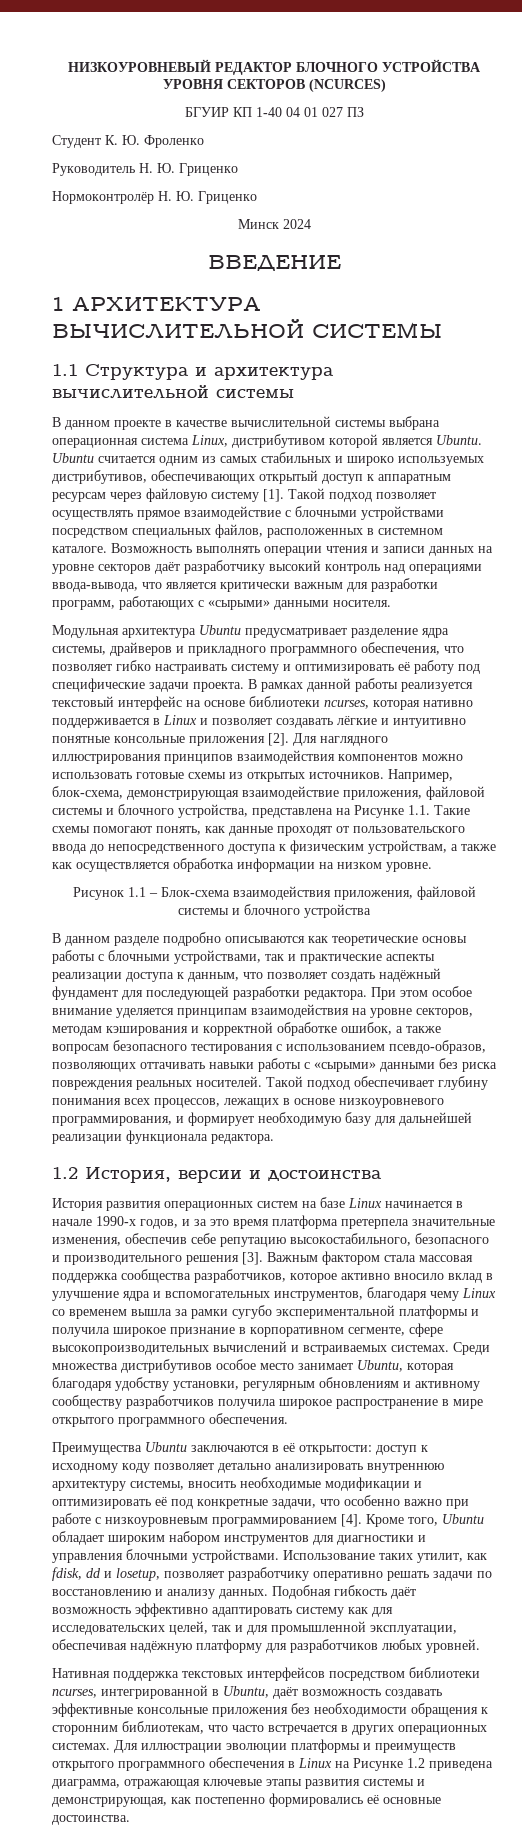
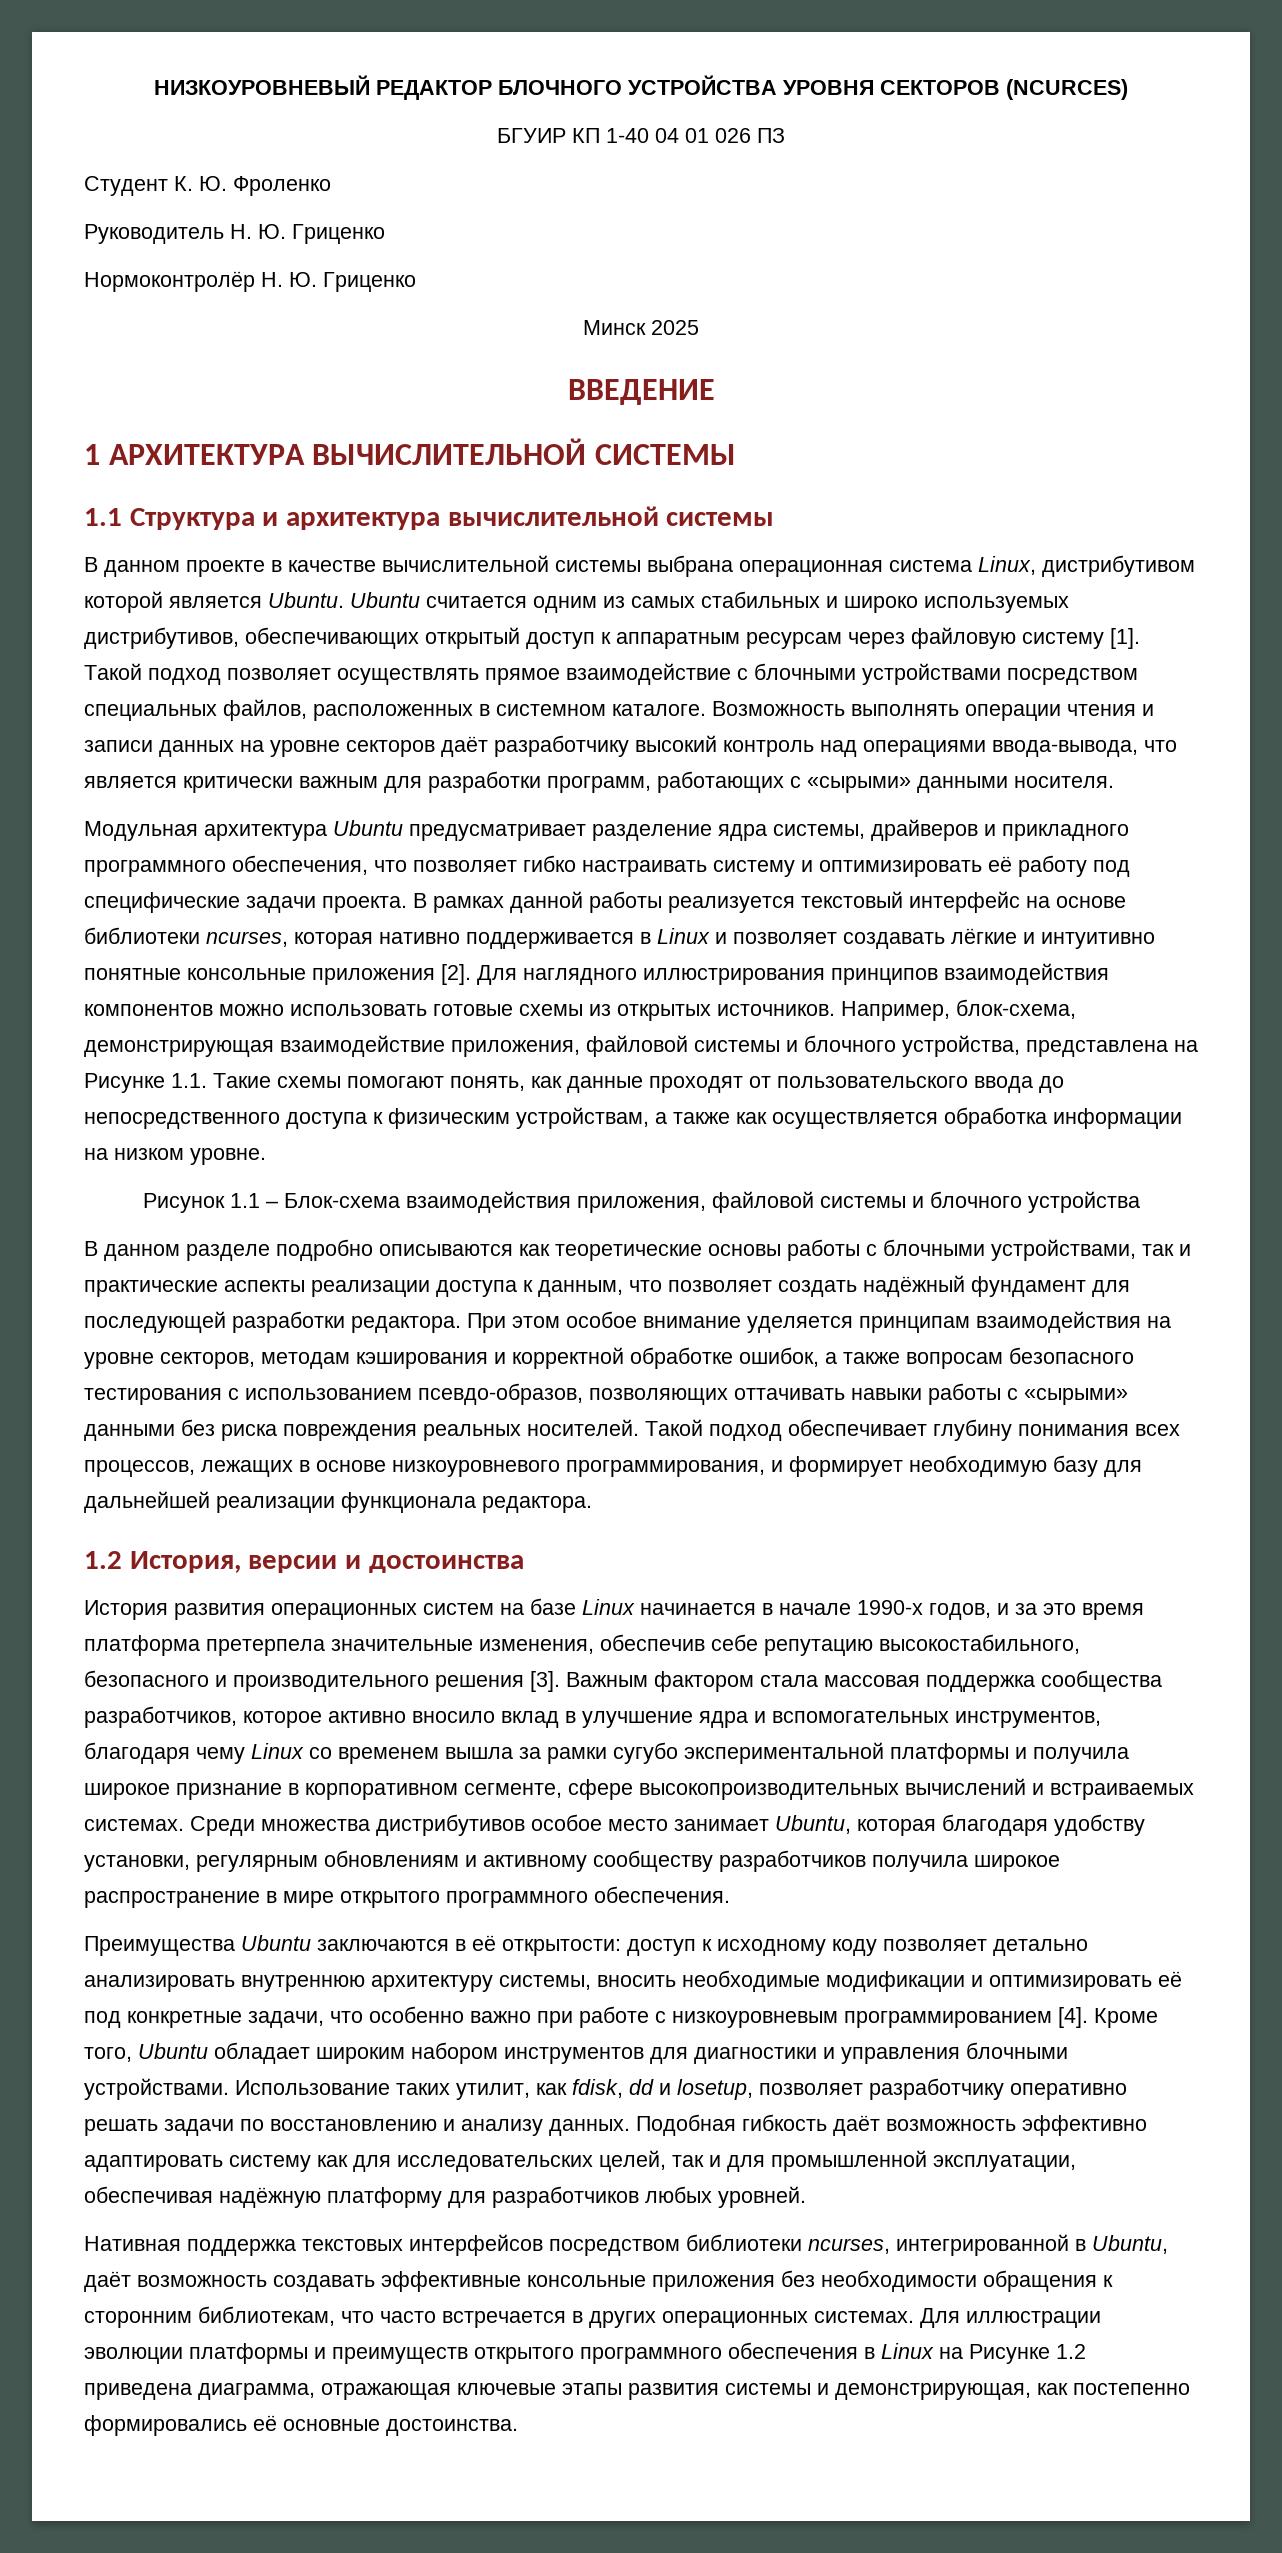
- БГУИР КП 1-40 04 01 027 ПЗ
+ БГУИР КП 1-40 04 01 026 ПЗ
- Минск 2024
+ Минск 2025

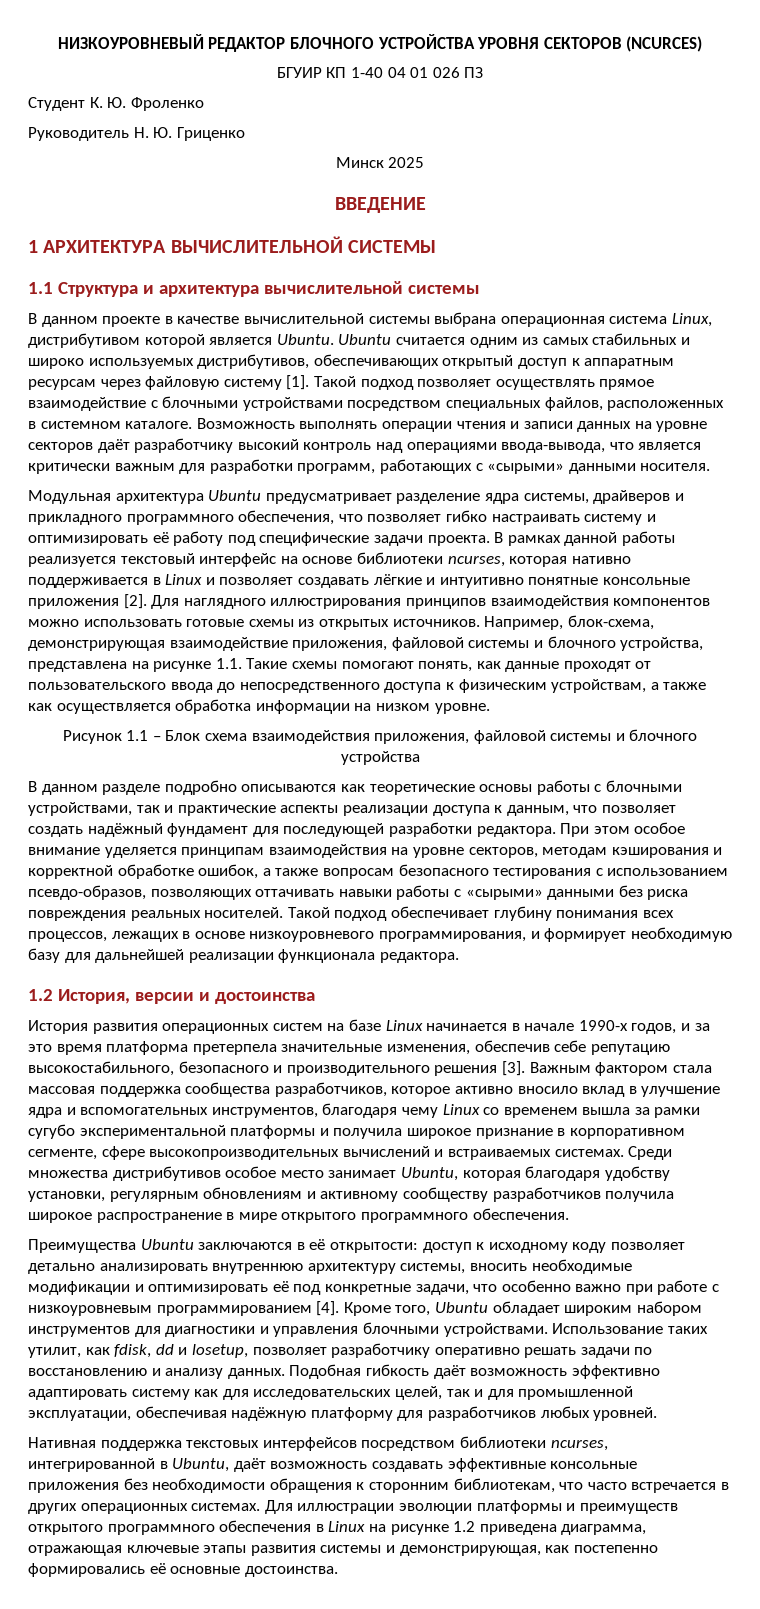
- Нормоконтролёр Н. Ю. Гриценко
- Например, блок-схема, демонстрирующая взаимодействие приложения, файловой системы и блочного устройства, представлена на Рисунке 1.1. Такие схемы помогают понять, как данные проходят от пользовательского ввода до непосредственного доступа к физическим устройствам, а также как осуществляется обработка информации на низком уровне.
+ Например, блок-схема, демонстрирующая взаимодействие приложения, файловой системы и блочного устройства, представлена на рисунке 1.1. Такие схемы помогают понять, как данные проходят от пользовательского ввода до непосредственного доступа к физическим устройствам, а также как осуществляется обработка информации на низком уровне.
- Рисунок 1.1 – Блок-схема взаимодействия приложения, файловой системы и блочного устройства
+ Рисунок 1.1 – Блок схема взаимодействия приложения, файловой системы и блочного устройства
- Для иллюстрации эволюции платформы и преимуществ открытого программного обеспечения в Linux на Рисунке 1.2 приведена диаграмма, отражающая ключевые этапы развития системы и демонстрирующая, как постепенно формировались её основные достоинства.
+ Для иллюстрации эволюции платформы и преимуществ открытого программного обеспечения в Linux на рисунке 1.2 приведена диаграмма, отражающая ключевые этапы развития системы и демонстрирующая, как постепенно формировались её основные достоинства.

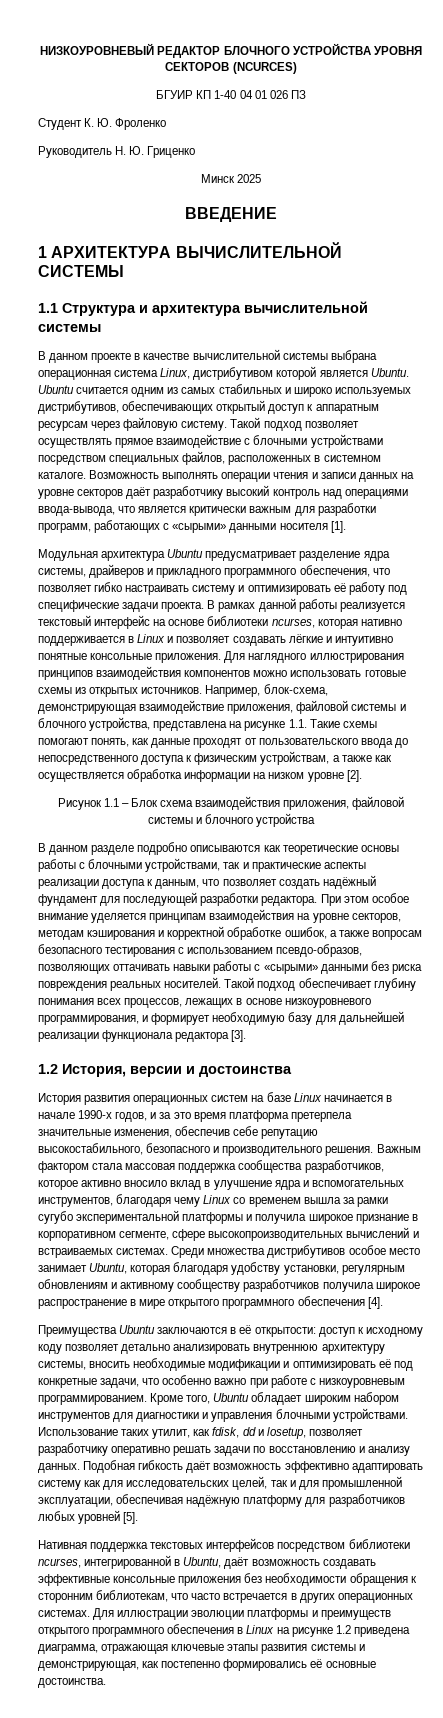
- Ubuntu считается одним из самых стабильных и широко используемых дистрибутивов, обеспечивающих открытый доступ к аппаратным ресурсам через файловую систему [1].
+ Ubuntu считается одним из самых стабильных и широко используемых дистрибутивов, обеспечивающих открытый доступ к аппаратным ресурсам через файловую систему.
- Возможность выполнять операции чтения и записи данных на уровне секторов даёт разработчику высокий контроль над операциями ввода-вывода, что является критически важным для разработки программ, работающих с «сырыми» данными носителя.
+ Возможность выполнять операции чтения и записи данных на уровне секторов даёт разработчику высокий контроль над операциями ввода-вывода, что является критически важным для разработки программ, работающих с «сырыми» данными носителя [1].
- В рамках данной работы реализуется текстовый интерфейс на основе библиотеки ncurses, которая нативно поддерживается в Linux и позволяет создавать лёгкие и интуитивно понятные консольные приложения [2].
+ В рамках данной работы реализуется текстовый интерфейс на основе библиотеки ncurses, которая нативно поддерживается в Linux и позволяет создавать лёгкие и интуитивно понятные консольные приложения.
- Например, блок-схема, демонстрирующая взаимодействие приложения, файловой системы и блочного устройства, представлена на рисунке 1.1. Такие схемы помогают понять, как данные проходят от пользовательского ввода до непосредственного доступа к физическим устройствам, а также как осуществляется обработка информации на низком уровне.
+ Например, блок-схема, демонстрирующая взаимодействие приложения, файловой системы и блочного устройства, представлена на рисунке 1.1. Такие схемы помогают понять, как данные проходят от пользовательского ввода до непосредственного доступа к физическим устройствам, а также как осуществляется обработка информации на низком уровне [2].
- Такой подход обеспечивает глубину понимания всех процессов, лежащих в основе низкоуровневого программирования, и формирует необходимую базу для дальнейшей реализации функционала редактора.
+ Такой подход обеспечивает глубину понимания всех процессов, лежащих в основе низкоуровневого программирования, и формирует необходимую базу для дальнейшей реализации функционала редактора [3].
- История развития операционных систем на базе Linux начинается в начале 1990-х годов, и за это время платформа претерпела значительные изменения, обеспечив себе репутацию высокостабильного, безопасного и производительного решения [3].
+ История развития операционных систем на базе Linux начинается в начале 1990-х годов, и за это время платформа претерпела значительные изменения, обеспечив себе репутацию высокостабильного, безопасного и производительного решения.
- Среди множества дистрибутивов особое место занимает Ubuntu, которая благодаря удобству установки, регулярным обновлениям и активному сообществу разработчиков получила широкое распространение в мире открытого программного обеспечения.
+ Среди множества дистрибутивов особое место занимает Ubuntu, которая благодаря удобству установки, регулярным обновлениям и активному сообществу разработчиков получила широкое распространение в мире открытого программного обеспечения [4].
- Преимущества Ubuntu заключаются в её открытости: доступ к исходному коду позволяет детально анализировать внутреннюю архитектуру системы, вносить необходимые модификации и оптимизировать её под конкретные задачи, что особенно важно при работе с низкоуровневым программированием [4].
+ Преимущества Ubuntu заключаются в её открытости: доступ к исходному коду позволяет детально анализировать внутреннюю архитектуру системы, вносить необходимые модификации и оптимизировать её под конкретные задачи, что особенно важно при работе с низкоуровневым программированием.
- Подобная гибкость даёт возможность эффективно адаптировать систему как для исследовательских целей, так и для промышленной эксплуатации, обеспечивая надёжную платформу для разработчиков любых уровней.
+ Подобная гибкость даёт возможность эффективно адаптировать систему как для исследовательских целей, так и для промышленной эксплуатации, обеспечивая надёжную платформу для разработчиков любых уровней [5].

